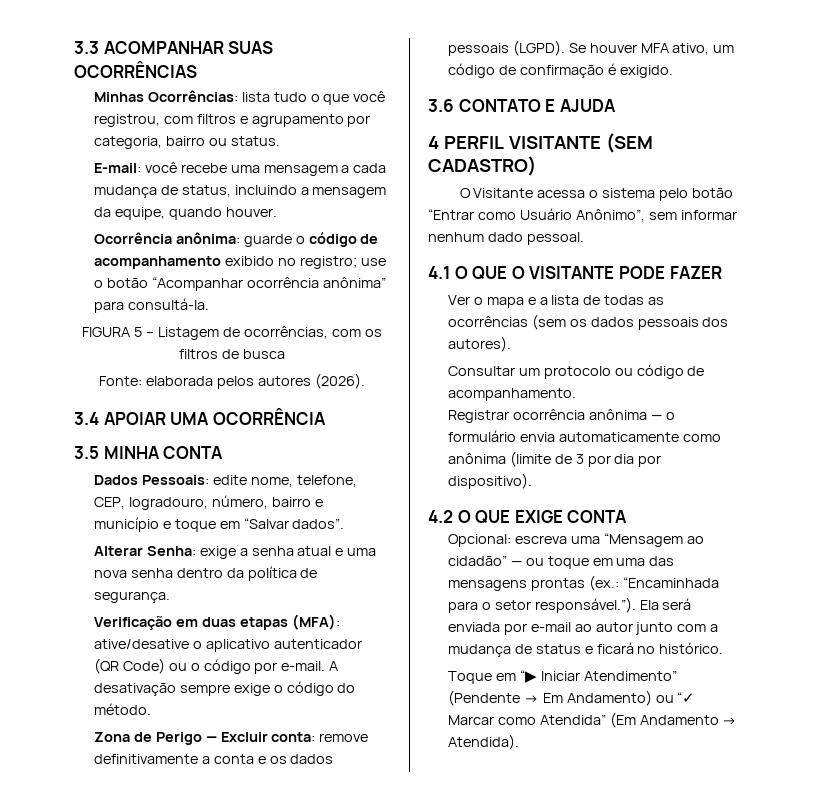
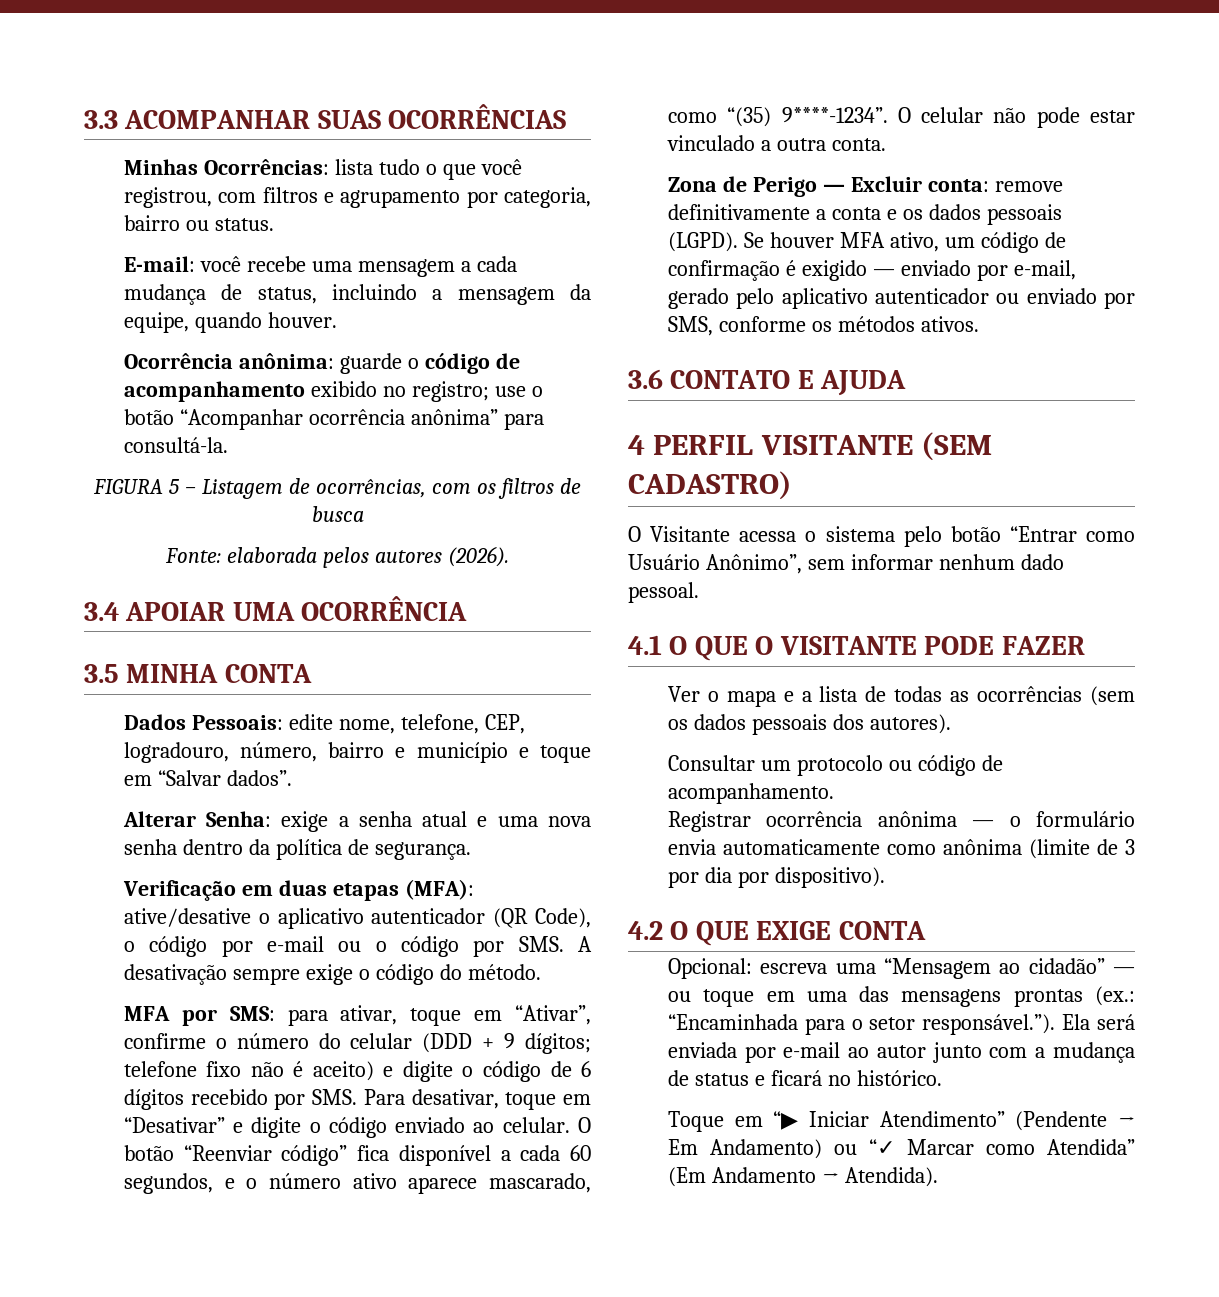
- Verificação em duas etapas (MFA): ative/desative o aplicativo autenticador (QR Code) ou o código por e-mail. A desativação sempre exige o código do método.
+ Verificação em duas etapas (MFA): ative/desative o aplicativo autenticador (QR Code), o código por e-mail ou o código por SMS. A desativação sempre exige o código do método.
+ MFA por SMS: para ativar, toque em “Ativar”, confirme o número do celular (DDD + 9 dígitos; telefone fixo não é aceito) e digite o código de 6 dígitos recebido por SMS. Para desativar, toque em “Desativar” e digite o código enviado ao celular. O botão “Reenviar código” fica disponível a cada 60 segundos, e o número ativo aparece mascarado, como “(35) 9****-1234”. O celular não pode estar vinculado a outra conta.
- Se houver MFA ativo, um código de confirmação é exigido.
+ Se houver MFA ativo, um código de confirmação é exigido — enviado por e-mail, gerado pelo aplicativo autenticador ou enviado por SMS, conforme os métodos ativos.

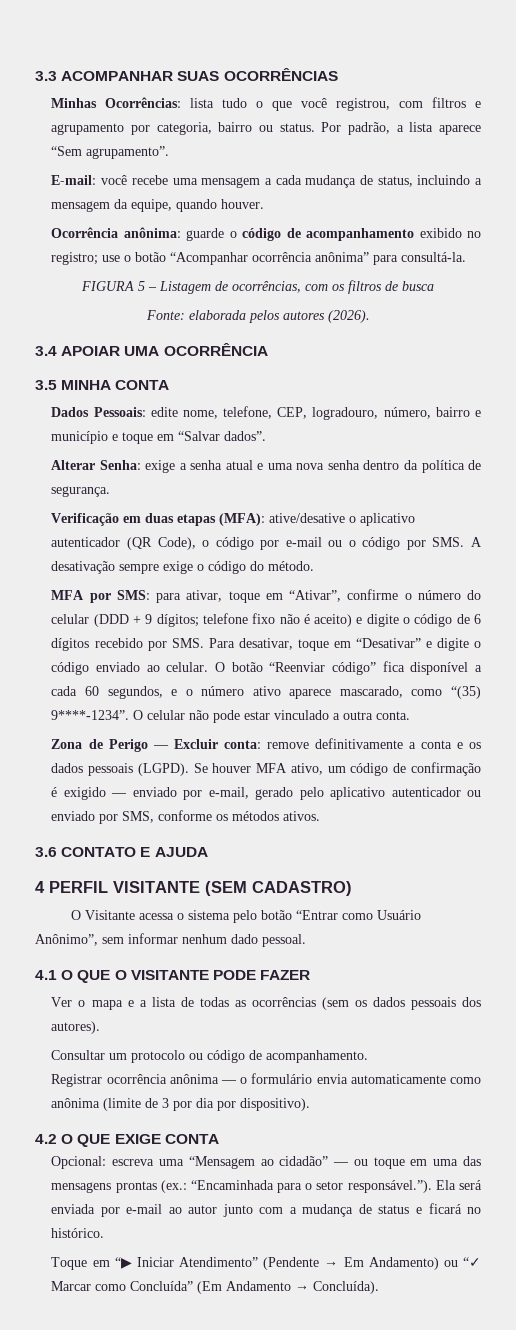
+ Por padrão, a lista aparece “Sem agrupamento”.
- Toque em “▶ Iniciar Atendimento” (Pendente → Em Andamento) ou “✓ Marcar como Atendida” (Em Andamento → Atendida).
+ Toque em “▶ Iniciar Atendimento” (Pendente → Em Andamento) ou “✓ Marcar como Concluída” (Em Andamento → Concluída).

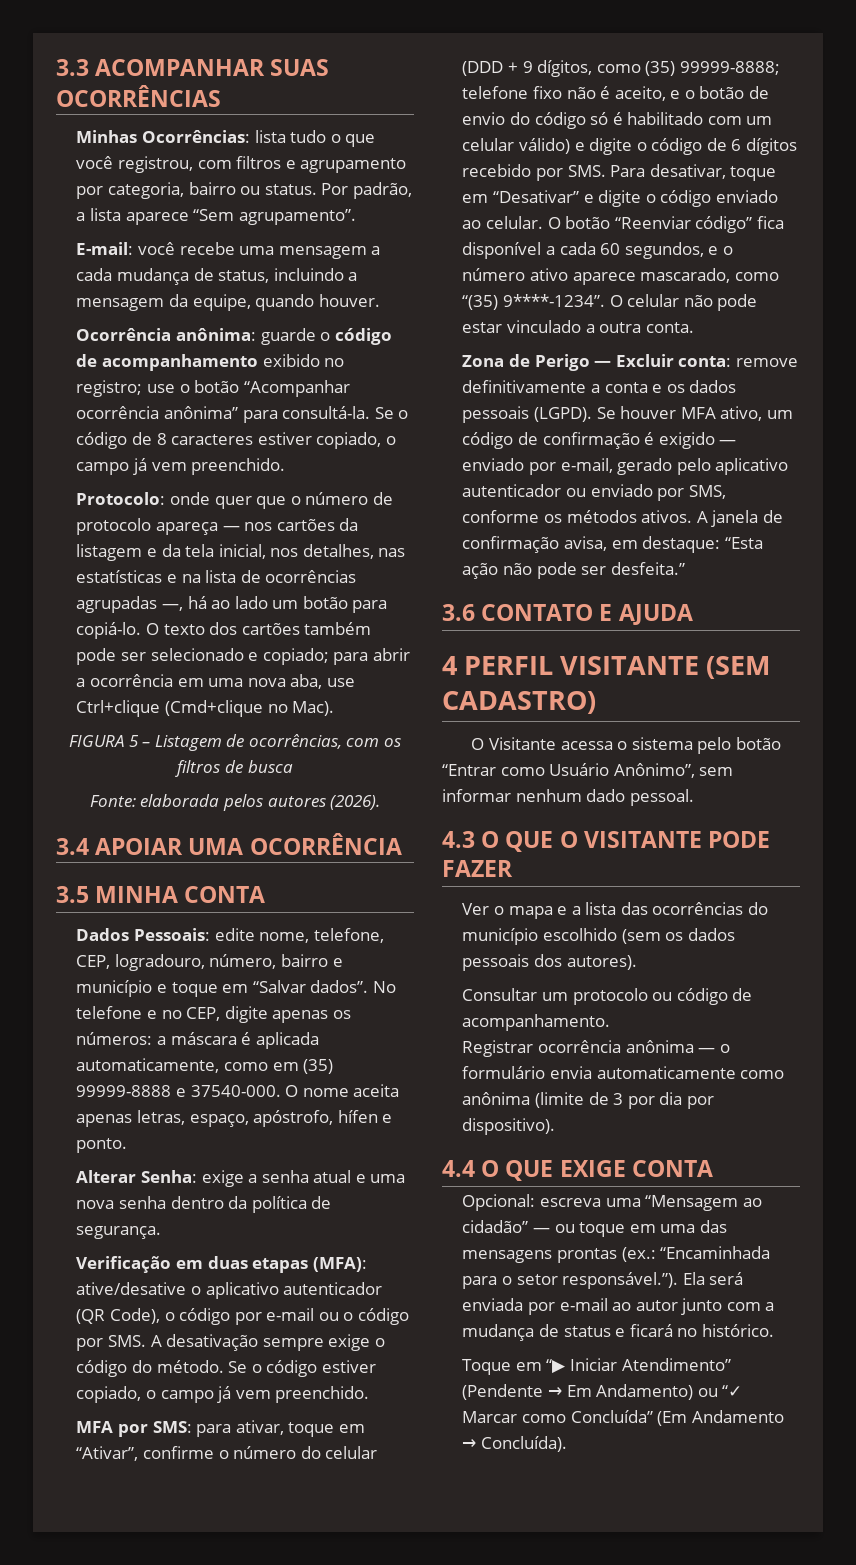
+ Se o código de 8 caracteres estiver copiado, o campo já vem preenchido.
+ Protocolo: onde quer que o número de protocolo apareça — nos cartões da listagem e da tela inicial, nos detalhes, nas estatísticas e na lista de ocorrências agrupadas —, há ao lado um botão para copiá-lo. O texto dos cartões também pode ser selecionado e copiado; para abrir a ocorrência em uma nova aba, use Ctrl+clique (Cmd+clique no Mac).
+ No telefone e no CEP, digite apenas os números: a máscara é aplicada automaticamente, como em (35) 99999-8888 e 37540-000. O nome aceita apenas letras, espaço, apóstrofo, hífen e ponto.
+ Se o código estiver copiado, o campo já vem preenchido.
- MFA por SMS: para ativar, toque em “Ativar”, confirme o número do celular (DDD + 9 dígitos; telefone fixo não é aceito) e digite o código de 6 dígitos recebido por SMS. Para desativar, toque em “Desativar” e digite o código enviado ao celular.
+ MFA por SMS: para ativar, toque em “Ativar”, confirme o número do celular (DDD + 9 dígitos, como (35) 99999-8888; telefone fixo não é aceito, e o botão de envio do código só é habilitado com um celular válido) e digite o código de 6 dígitos recebido por SMS. Para desativar, toque em “Desativar” e digite o código enviado ao celular.
+ A janela de confirmação avisa, em destaque: “Esta ação não pode ser desfeita.”
- 4.1 O QUE O VISITANTE PODE FAZER
+ 4.3 O QUE O VISITANTE PODE FAZER
- Ver o mapa e a lista de todas as ocorrências (sem os dados pessoais dos autores).
+ Ver o mapa e a lista das ocorrências do município escolhido (sem os dados pessoais dos autores).
- 4.2 O QUE EXIGE CONTA
+ 4.4 O QUE EXIGE CONTA

